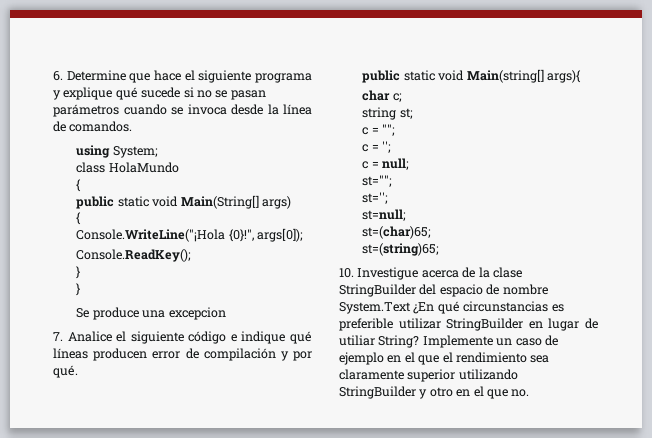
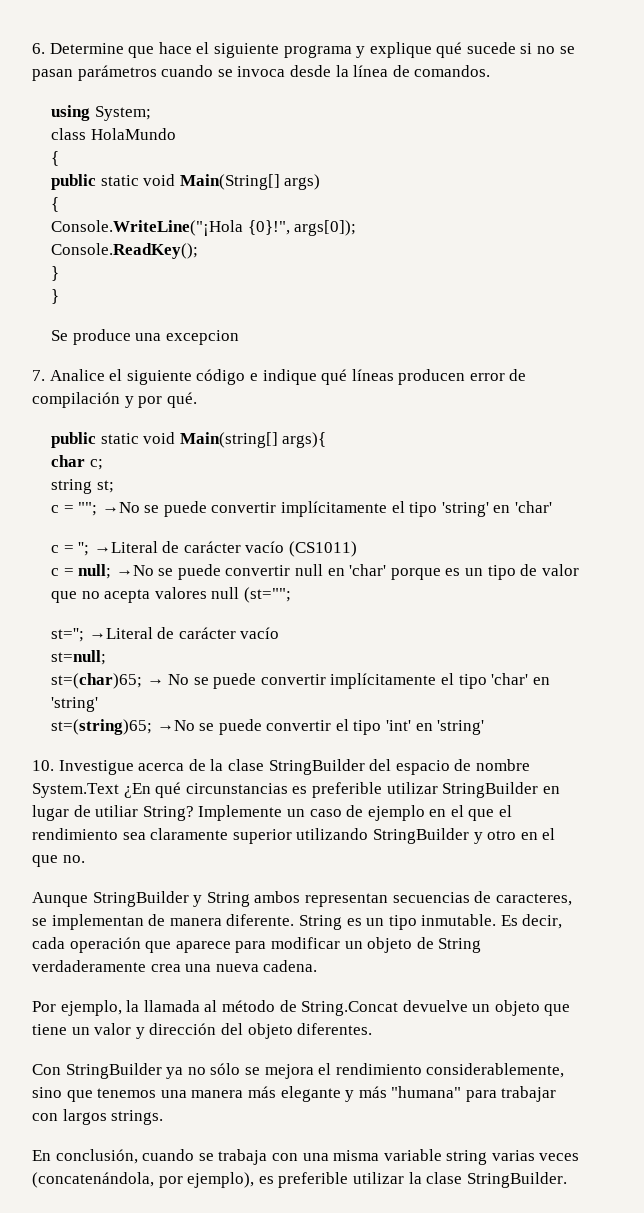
- c = "";
- c = '';
- c = null;
- st="";
- st='';
+ c = ""; →No se puede convertir implícitamente el tipo 'string' en 'char'
+ c = ''; →Literal de carácter vacío (CS1011)
+ c = null; →No se puede convertir null en 'char' porque es un tipo de valor que no acepta valores null (st="";
+ st=''; →Literal de carácter vacío
  st=null;
- st=(char)65;
- st=(string)65;
+ st=(char)65; → No se puede convertir implícitamente el tipo 'char' en 'string'
+ st=(string)65; →No se puede convertir el tipo 'int' en 'string'
+ Aunque StringBuilder y String ambos representan secuencias de caracteres, se implementan de manera diferente. String es un tipo inmutable. Es decir, cada operación que aparece para modificar un objeto de String verdaderamente crea una nueva cadena.
+ Por ejemplo, la llamada al método de String.Concat devuelve un objeto que tiene un valor y dirección del objeto diferentes.
+ Con StringBuilder ya no sólo se mejora el rendimiento considerablemente, sino que tenemos una manera más elegante y más "humana" para trabajar con largos strings.
+ En conclusión, cuando se trabaja con una misma variable string varias veces (concatenándola, por ejemplo), es preferible utilizar la clase StringBuilder.

